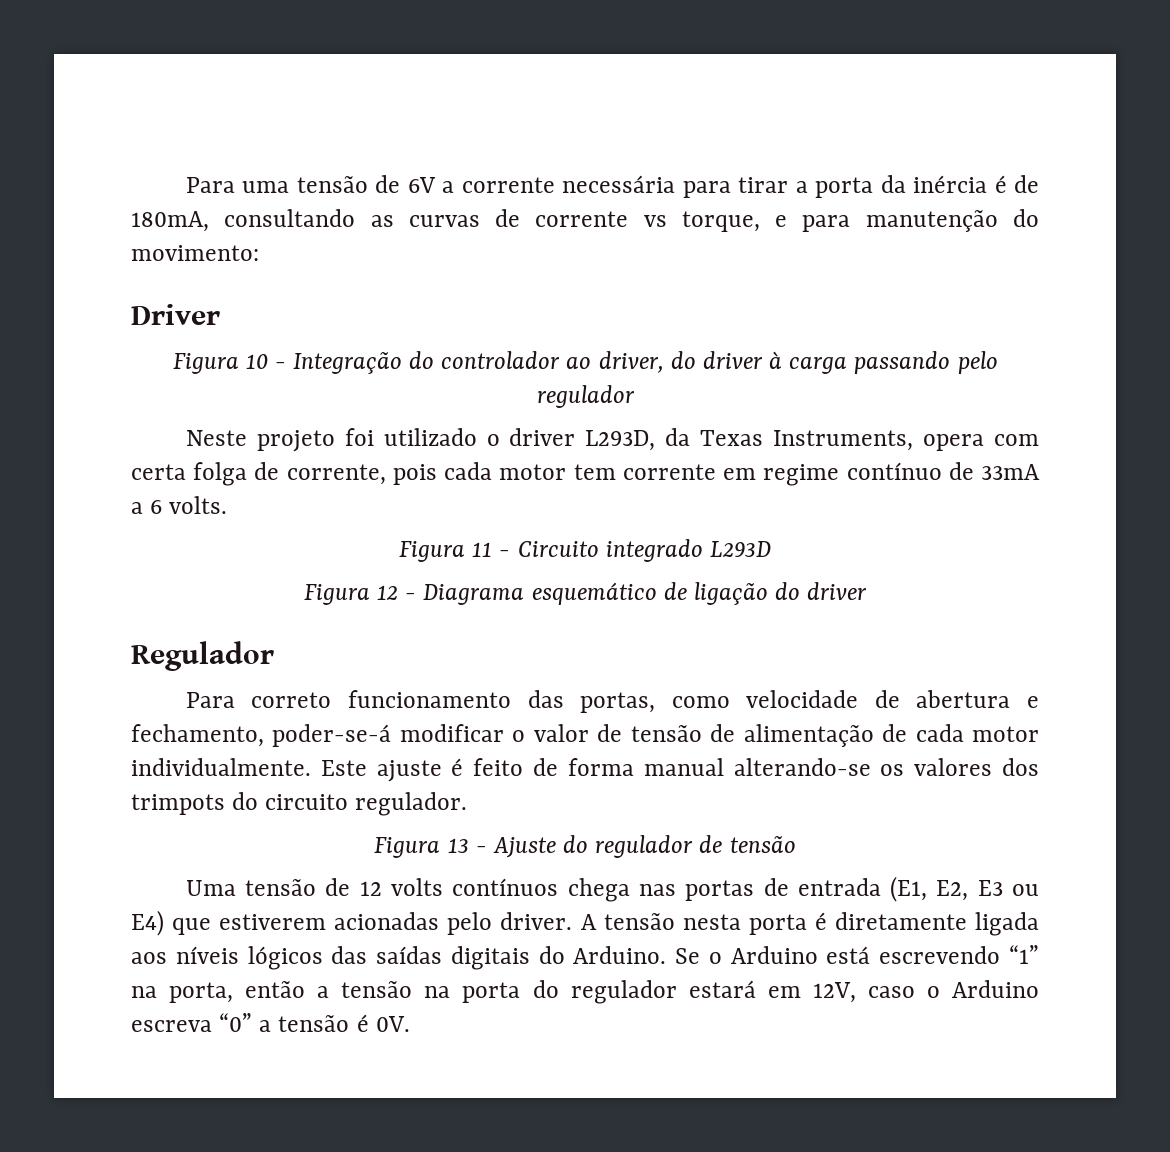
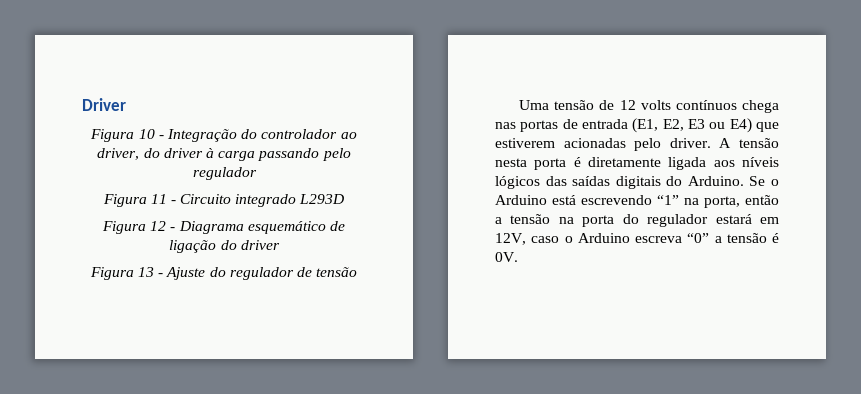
- Para uma tensão de 6V a corrente necessária para tirar a porta da inércia é de 180mA, consultando as curvas de corrente vs torque, e para manutenção do movimento:
- Neste projeto foi utilizado o driver L293D, da Texas Instruments, opera com certa folga de corrente, pois cada motor tem corrente em regime contínuo de 33mA a 6 volts.
- Regulador
- Para correto funcionamento das portas, como velocidade de abertura e fechamento, poder-se-á modificar o valor de tensão de alimentação de cada motor individualmente. Este ajuste é feito de forma manual alterando-se os valores dos trimpots do circuito regulador.

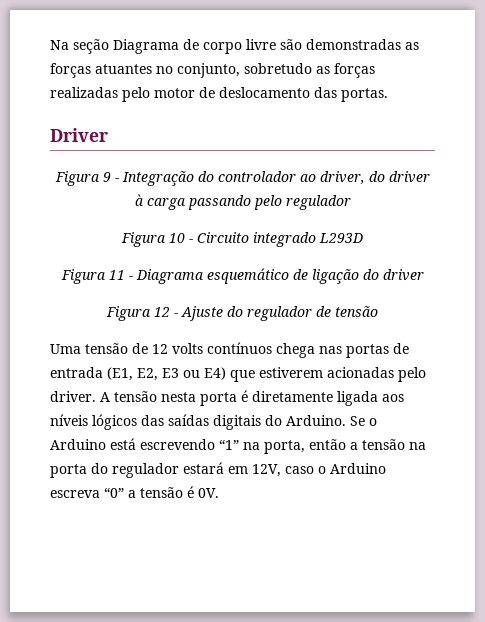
+ Na seção Diagrama de corpo livre são demonstradas as forças atuantes no conjunto, sobretudo as forças realizadas pelo motor de deslocamento das portas.
- Figura 10 - Integração do controlador ao driver, do driver à carga passando pelo regulador
+ Figura 9 - Integração do controlador ao driver, do driver à carga passando pelo regulador
- Figura 11 - Circuito integrado L293D
+ Figura 10 - Circuito integrado L293D
- Figura 12 - Diagrama esquemático de ligação do driver
+ Figura 11 - Diagrama esquemático de ligação do driver
- Figura 13 - Ajuste do regulador de tensão
+ Figura 12 - Ajuste do regulador de tensão

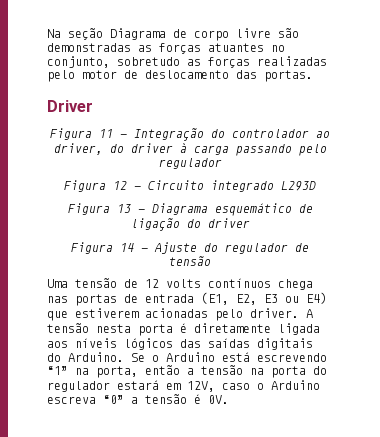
- Figura 9 - Integração do controlador ao driver, do driver à carga passando pelo regulador
+ Figura 11 - Integração do controlador ao driver, do driver à carga passando pelo regulador
- Figura 10 - Circuito integrado L293D
+ Figura 12 - Circuito integrado L293D
- Figura 11 - Diagrama esquemático de ligação do driver
+ Figura 13 - Diagrama esquemático de ligação do driver
- Figura 12 - Ajuste do regulador de tensão
+ Figura 14 - Ajuste do regulador de tensão

